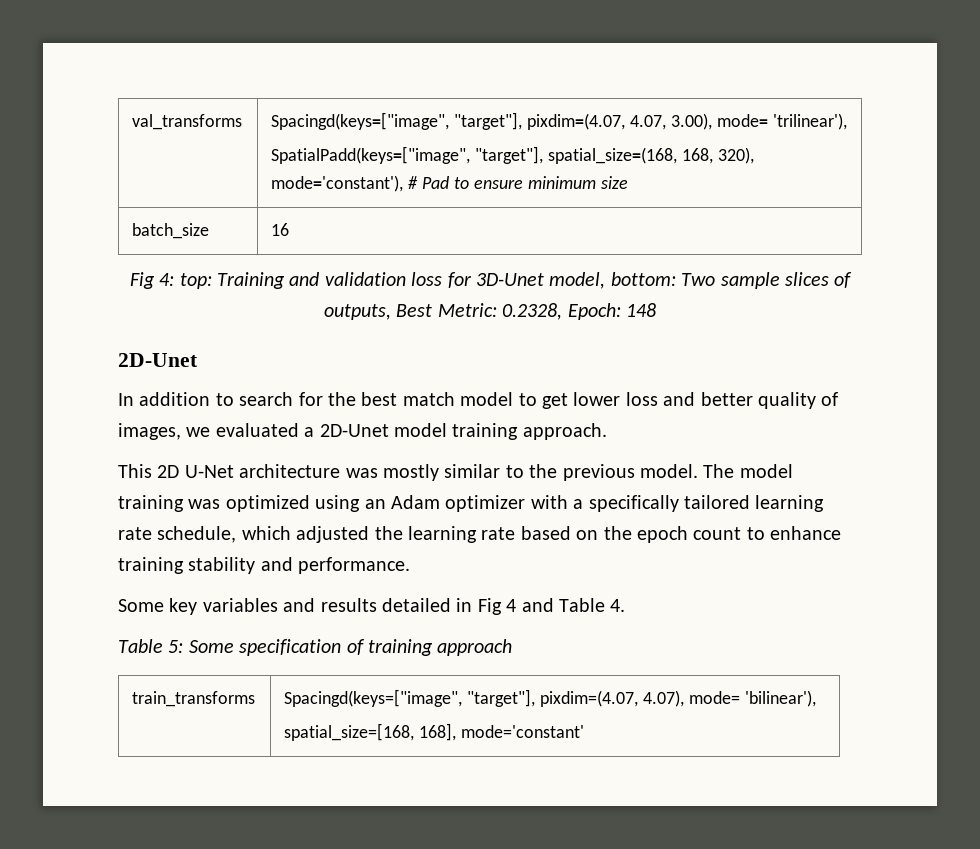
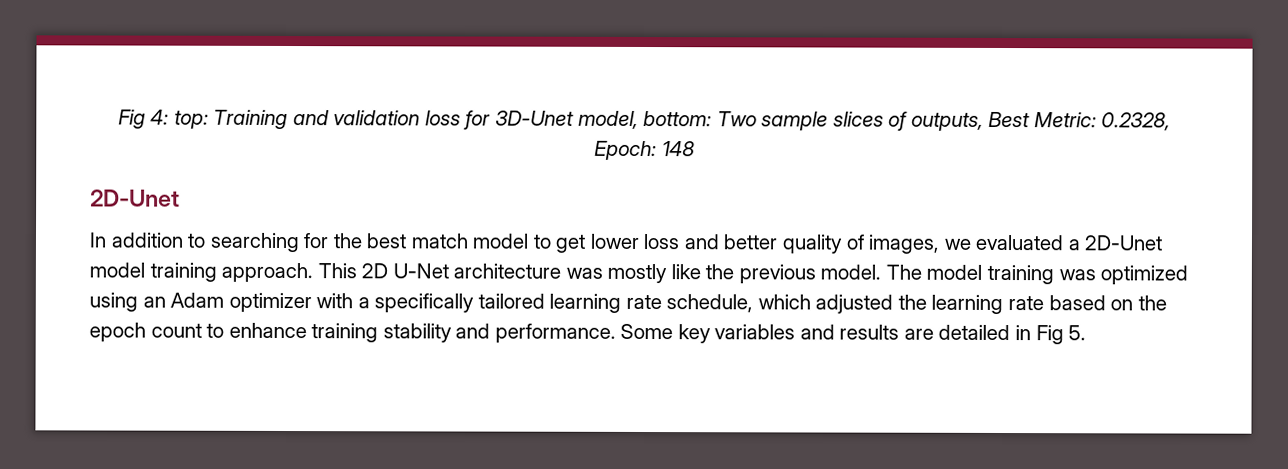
- val_transforms | Spacingd(keys=["image", "target"], pixdim=(4.07, 4.07, 3.00), mode= 'trilinear'),
- SpatialPadd(keys=["image", "target"], spatial_size=(168, 168, 320), mode='constant'), # Pad to ensure minimum size
- batch_size | 16
- In addition to search for the best match model to get lower loss and better quality of images, we evaluated a 2D-Unet model training approach.
- This 2D U-Net architecture was mostly similar to the previous model.
+ In addition to searching for the best match model to get lower loss and better quality of images, we evaluated a 2D-Unet model training approach. This 2D U-Net architecture was mostly like the previous model.
- The model training was optimized using an Adam optimizer with a specifically tailored learning rate schedule, which adjusted the learning rate based on the epoch count to enhance training stability and performance.
- Some key variables and results detailed in Fig 4 and Table 4.
- Table 5: Some specification of training approach
- train_transforms | Spacingd(keys=["image", "target"], pixdim=(4.07, 4.07), mode= 'bilinear'),
- spatial_size=[168, 168], mode='constant'
+ The model training was optimized using an Adam optimizer with a specifically tailored learning rate schedule, which adjusted the learning rate based on the epoch count to enhance training stability and performance. Some key variables and results are detailed in Fig 5.

